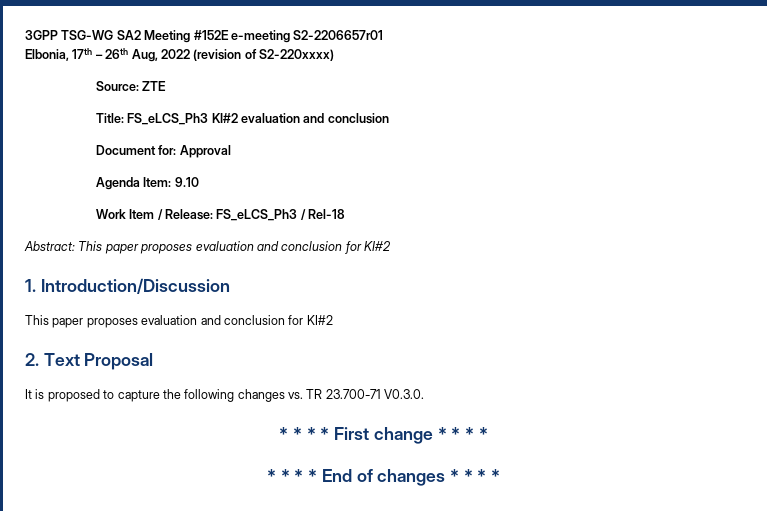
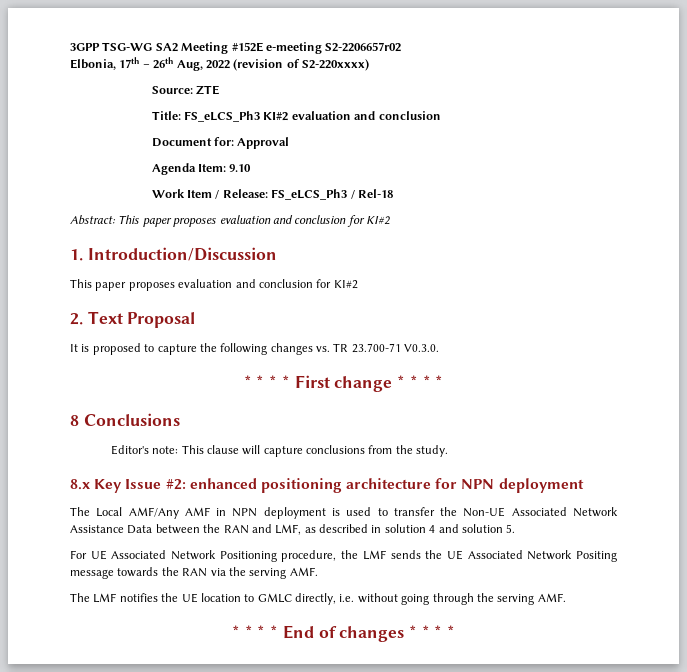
- 3GPP TSG-WG SA2 Meeting #152E e-meeting S2-2206657r01
+ 3GPP TSG-WG SA2 Meeting #152E e-meeting S2-2206657r02
+ 8 Conclusions
+ Editor's note: This clause will capture conclusions from the study.
+ 8.x Key Issue #2: enhanced positioning architecture for NPN deployment
+ The Local AMF/Any AMF in NPN deployment is used to transfer the Non-UE Associated Network Assistance Data between the RAN and LMF, as described in solution 4 and solution 5.
+ For UE Associated Network Positioning procedure, the LMF sends the UE Associated Network Positing message towards the RAN via the serving AMF.
+ The LMF notifies the UE location to GMLC directly, i.e. without going through the serving AMF.

